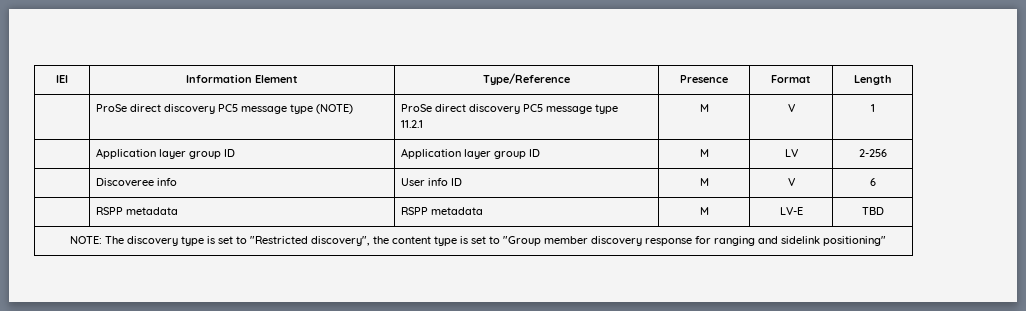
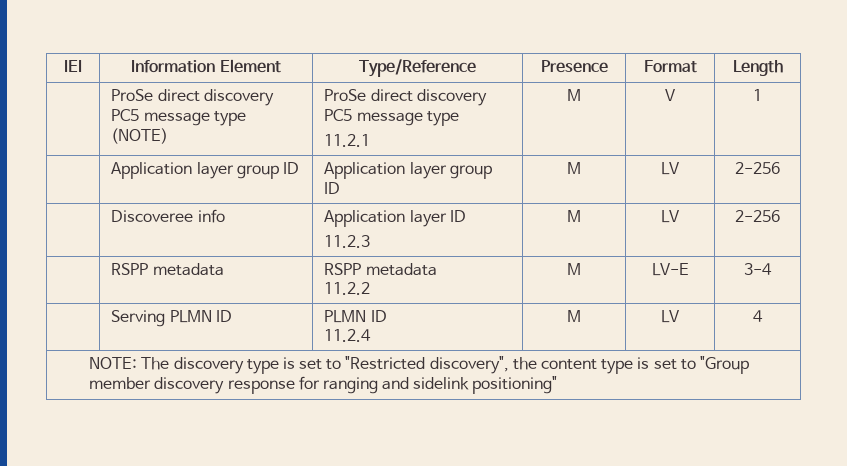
- | Discoveree info | User info ID | M | V | 6
+ | Discoveree info | Application layer ID
+ 11.2.3 | M | LV | 2-256
- | RSPP metadata | RSPP metadata | M | LV-E | TBD
+ | RSPP metadata | RSPP metadata
+ 11.2.2 | M | LV-E | 3-4
+ | Serving PLMN ID | PLMN ID
+ 11.2.4 | M | LV | 4

